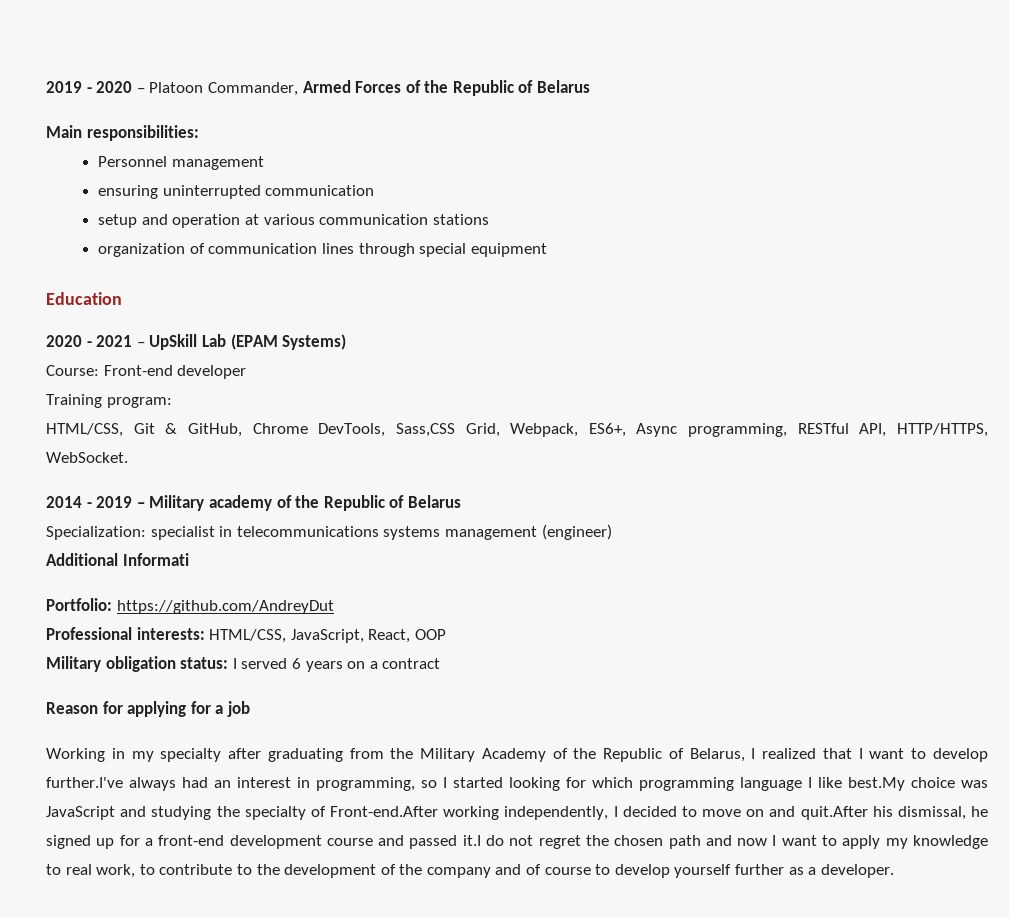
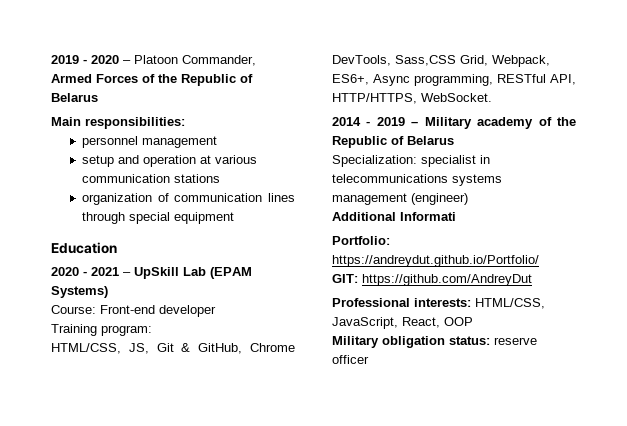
- Personnel management
- ensuring uninterrupted communication
+ personnel management
- HTML/CSS, Git & GitHub, Chrome DevTools, Sass,CSS Grid, Webpack, ES6+, Async programming, RESTful API, HTTP/HTTPS, WebSocket.
+ HTML/CSS, JS, Git & GitHub, Chrome DevTools, Sass,CSS Grid, Webpack, ES6+, Async programming, RESTful API, HTTP/HTTPS, WebSocket.
- Portfolio: https://github.com/AndreyDut
+ Portfolio: https://andreydut.github.io/Portfolio/
+ GIT: https://github.com/AndreyDut
- Military obligation status: I served 6 years on a contract
- Reason for applying for a job
- Working in my specialty after graduating from the Military Academy of the Republic of Belarus, I realized that I want to develop further.I've always had an interest in programming, so I started looking for which programming language I like best.My choice was JavaScript and studying the specialty of Front-end.After working independently, I decided to move on and quit.After his dismissal, he signed up for a front-end development course and passed it.I do not regret the chosen path and now I want to apply my knowledge to real work, to contribute to the development of the company and of course to develop yourself further as a developer.
+ Military obligation status: reserve officer

